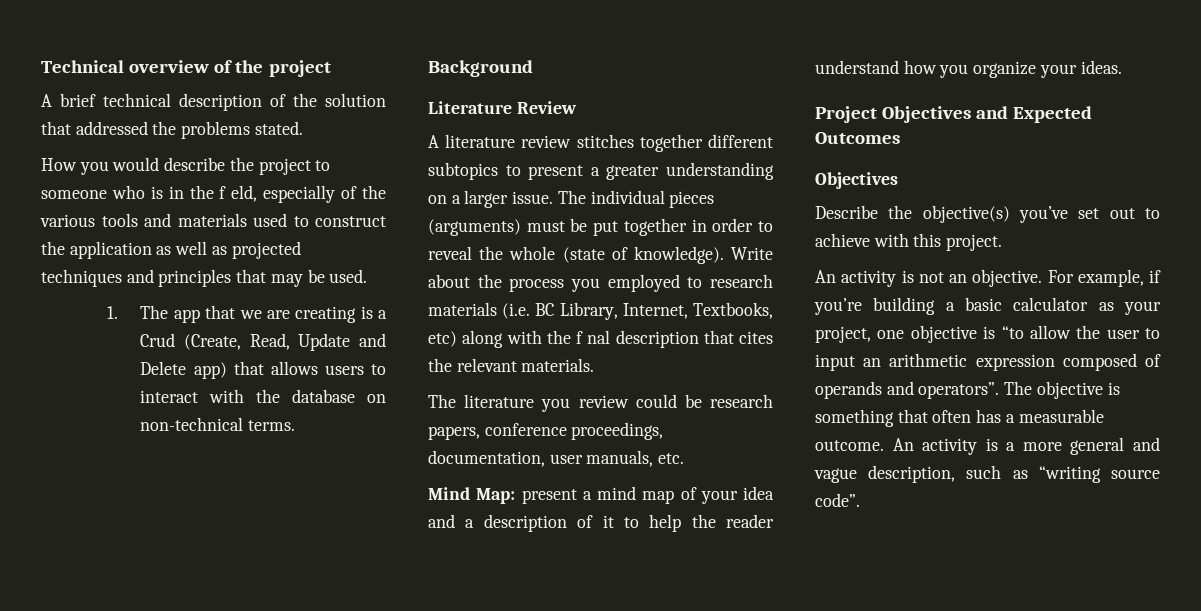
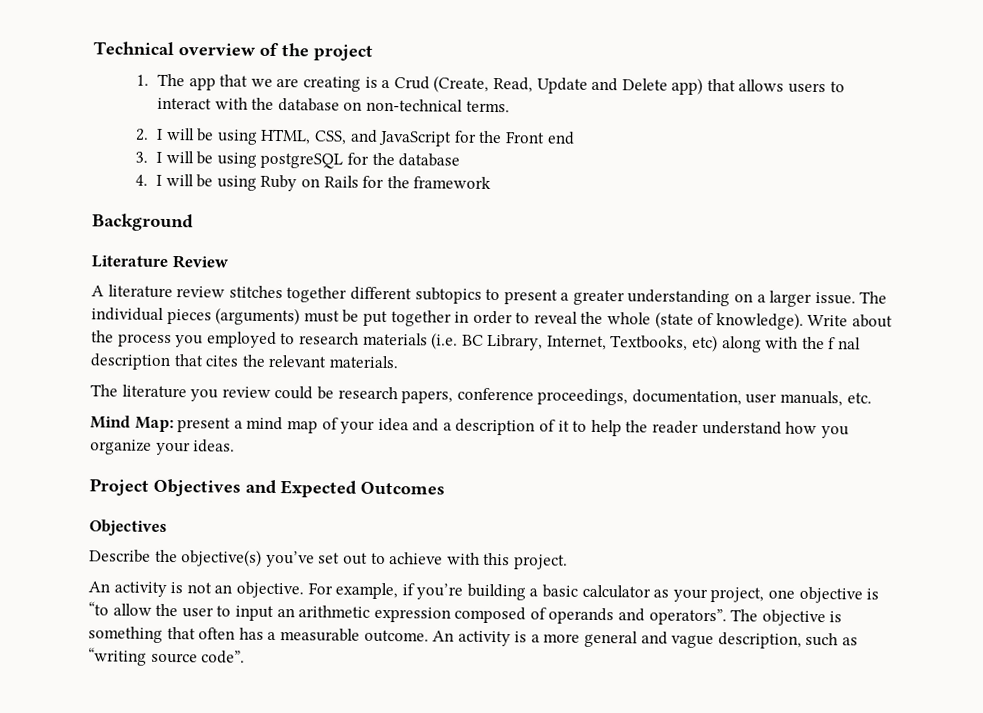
- A brief technical description of the solution that addressed the problems stated.
- How you would describe the project to someone who is in the f eld, especially of the various tools and materials used to construct the application as well as projected techniques and principles that may be used.
+ 2. I will be using HTML, CSS, and JavaScript for the Front end
+ 3. I will be using postgreSQL for the database
+ 4. I will be using Ruby on Rails for the framework

